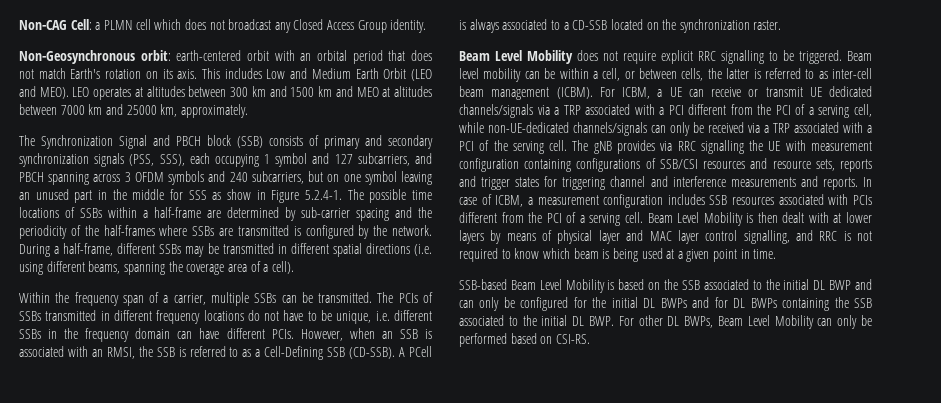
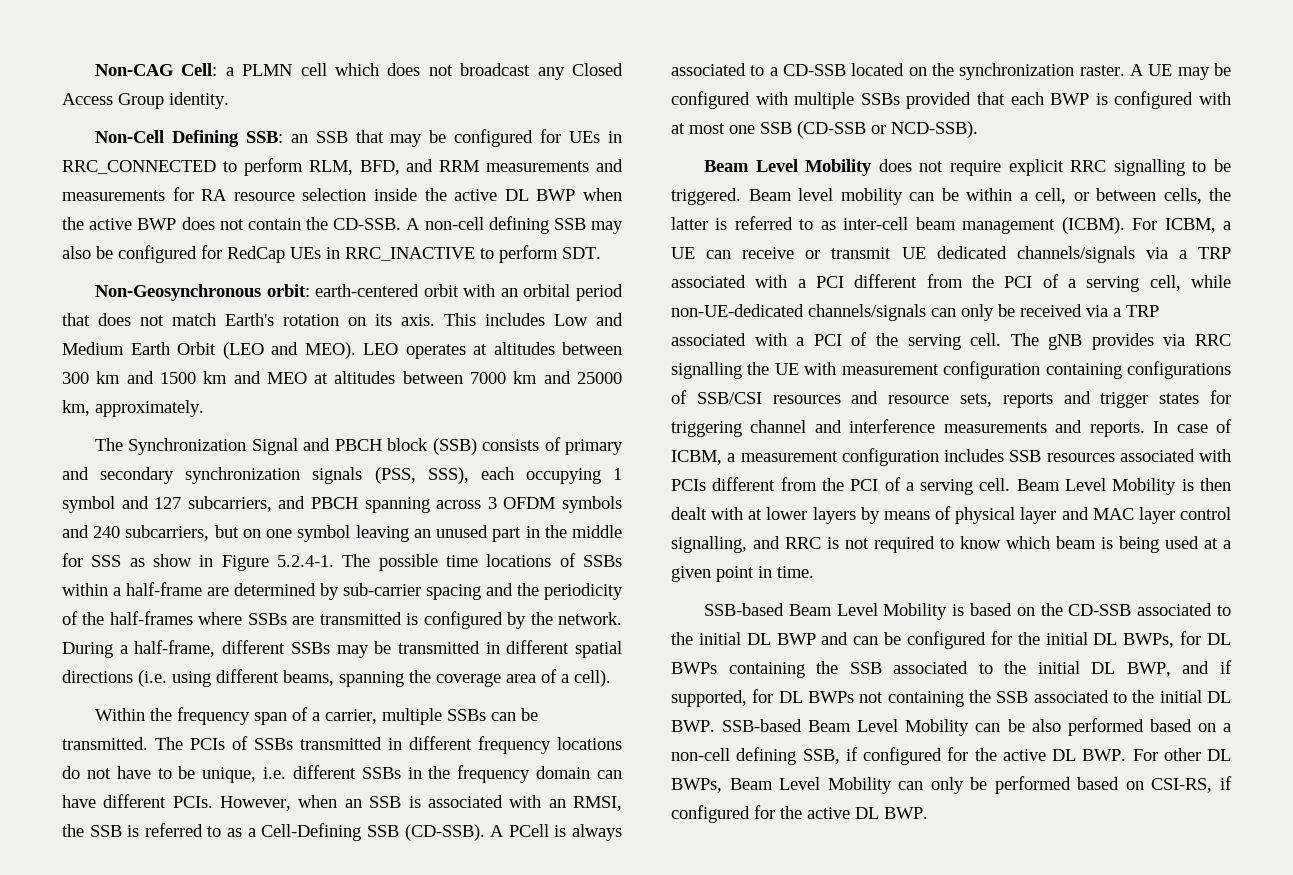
+ Non-Cell Defining SSB: an SSB that may be configured for UEs in RRC_CONNECTED to perform RLM, BFD, and RRM measurements and measurements for RA resource selection inside the active DL BWP when the active BWP does not contain the CD-SSB. A non-cell defining SSB may also be configured for RedCap UEs in RRC_INACTIVE to perform SDT.
+ A UE may be configured with multiple SSBs provided that each BWP is configured with at most one SSB (CD-SSB or NCD-SSB).
- SSB-based Beam Level Mobility is based on the SSB associated to the initial DL BWP and can only be configured for the initial DL BWPs and for DL BWPs containing the SSB associated to the initial DL BWP. For other DL BWPs, Beam Level Mobility can only be performed based on CSI-RS.
+ SSB-based Beam Level Mobility is based on the CD-SSB associated to the initial DL BWP and can be configured for the initial DL BWPs, for DL BWPs containing the SSB associated to the initial DL BWP, and if supported, for DL BWPs not containing the SSB associated to the initial DL BWP. SSB-based Beam Level Mobility can be also performed based on a non-cell defining SSB, if configured for the active DL BWP. For other DL BWPs, Beam Level Mobility can only be performed based on CSI-RS, if configured for the active DL BWP.

